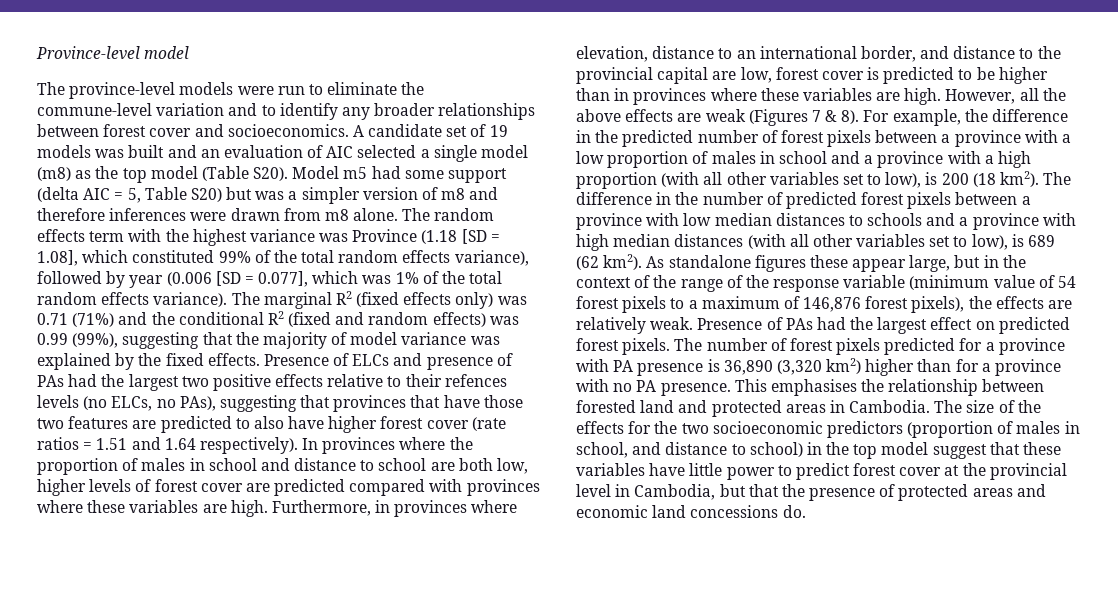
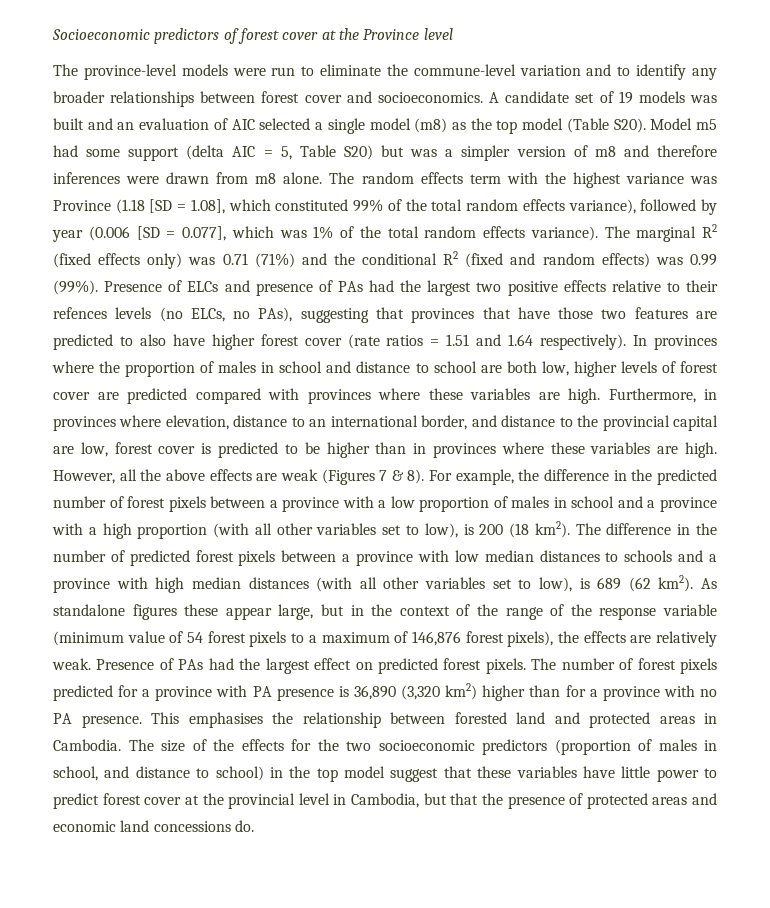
- Province-level model
+ Socioeconomic predictors of forest cover at the Province level
- The marginal R2 (fixed effects only) was 0.71 (71%) and the conditional R2 (fixed and random effects) was 0.99 (99%), suggesting that the majority of model variance was explained by the fixed effects.
+ The marginal R2 (fixed effects only) was 0.71 (71%) and the conditional R2 (fixed and random effects) was 0.99 (99%).

